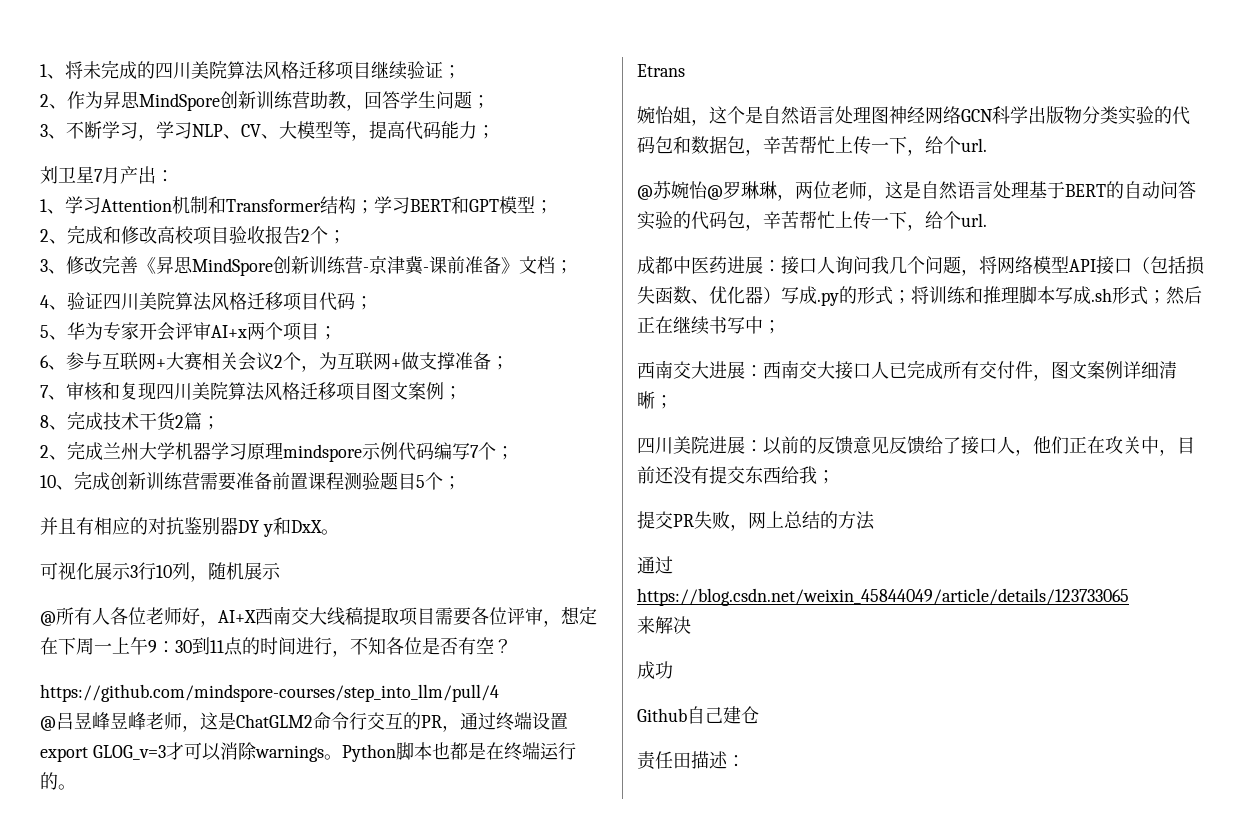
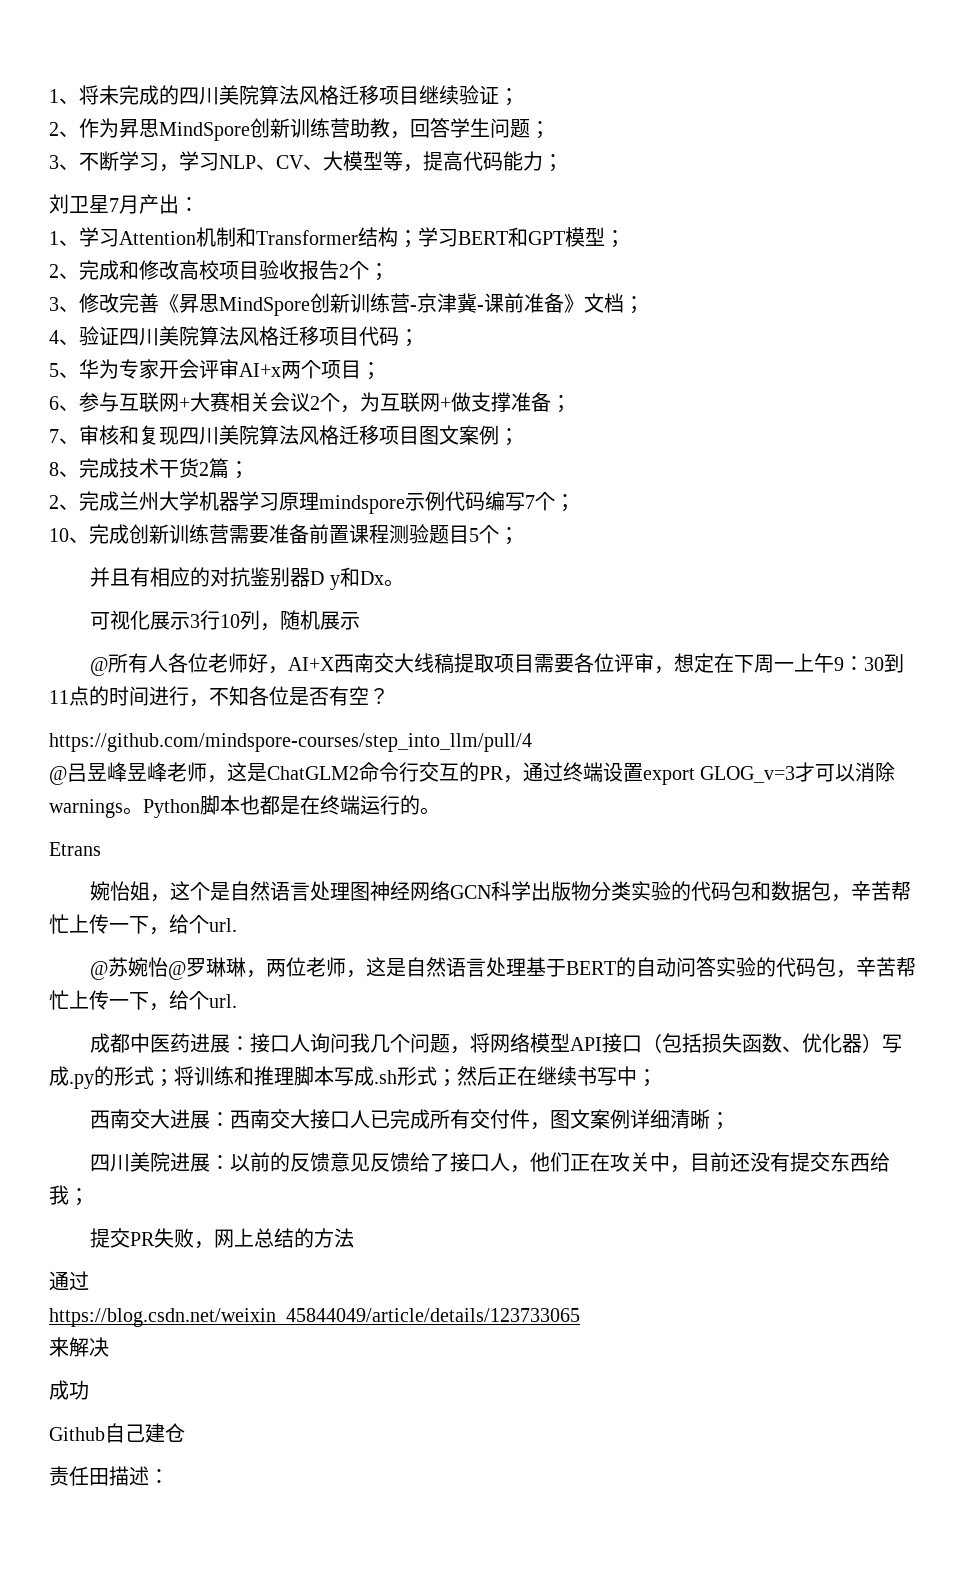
- 并且有相应的对抗鉴别器DY y和DxX。
+ 并且有相应的对抗鉴别器D y和Dx。

